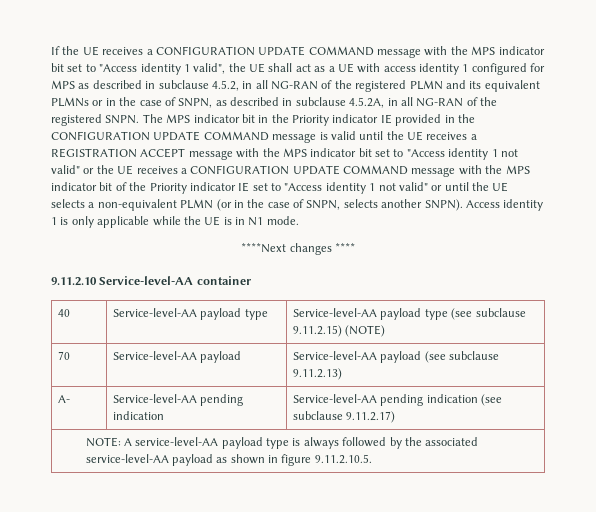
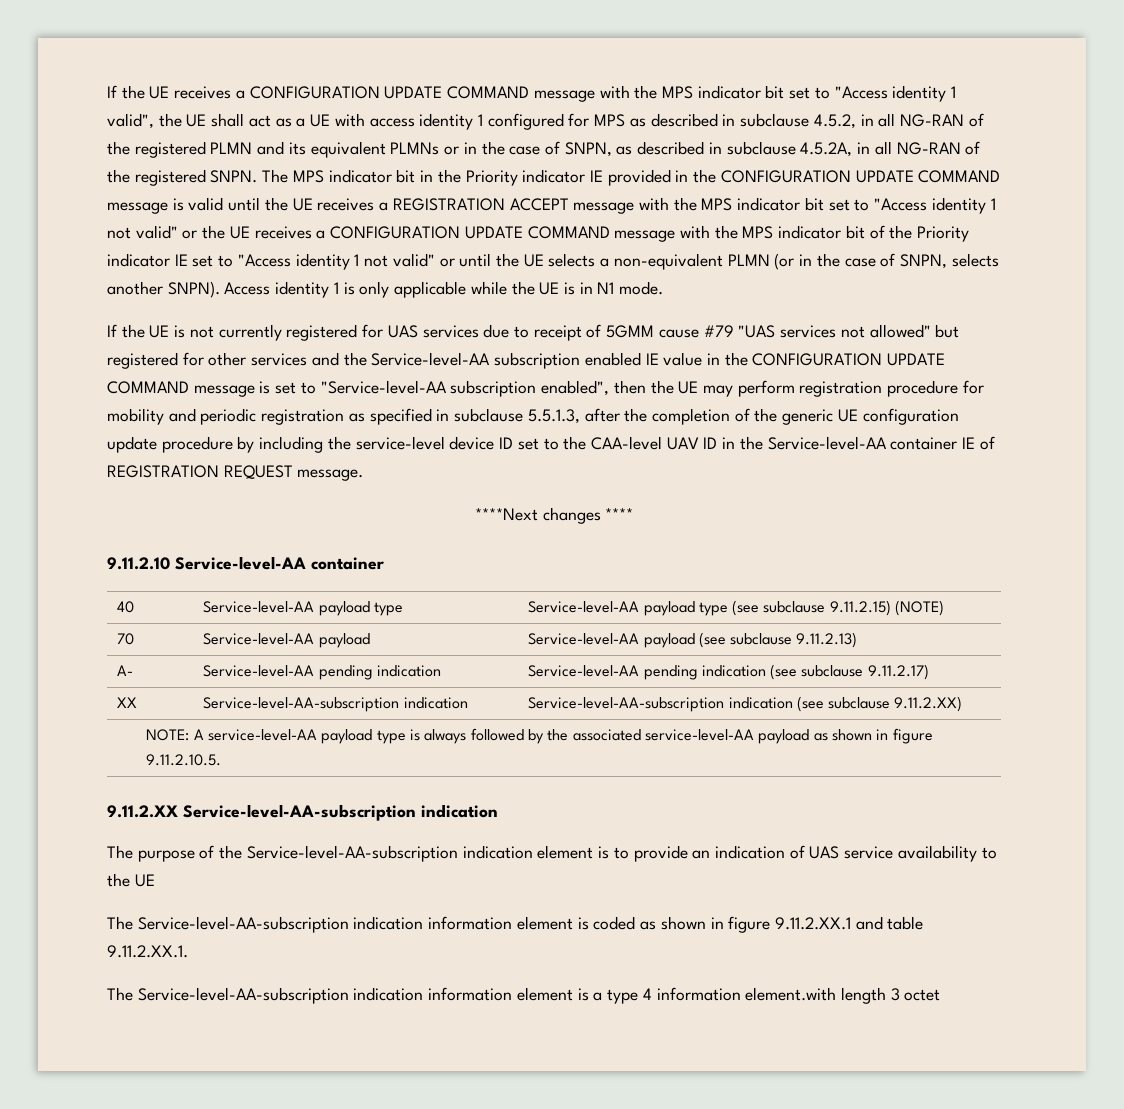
+ If the UE is not currently registered for UAS services due to receipt of 5GMM cause #79 "UAS services not allowed" but registered for other services and the Service-level-AA subscription enabled IE value in the CONFIGURATION UPDATE COMMAND message is set to "Service-level-AA subscription enabled", then the UE may perform registration procedure for mobility and periodic registration as specified in subclause 5.5.1.3, after the completion of the generic UE configuration update procedure by including the service-level device ID set to the CAA-level UAV ID in the Service-level-AA container IE of REGISTRATION REQUEST message.
+ XX | Service-level-AA-subscription indication | Service-level-AA-subscription indication (see subclause 9.11.2.XX)
+ 9.11.2.XX Service-level-AA-subscription indication
+ The purpose of the Service-level-AA-subscription indication element is to provide an indication of UAS service availability to the UE
+ The Service-level-AA-subscription indication information element is coded as shown in figure 9.11.2.XX.1 and table 9.11.2.XX.1.
+ The Service-level-AA-subscription indication information element is a type 4 information element.with length 3 octet

